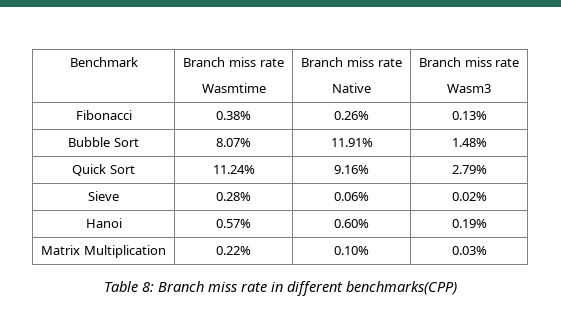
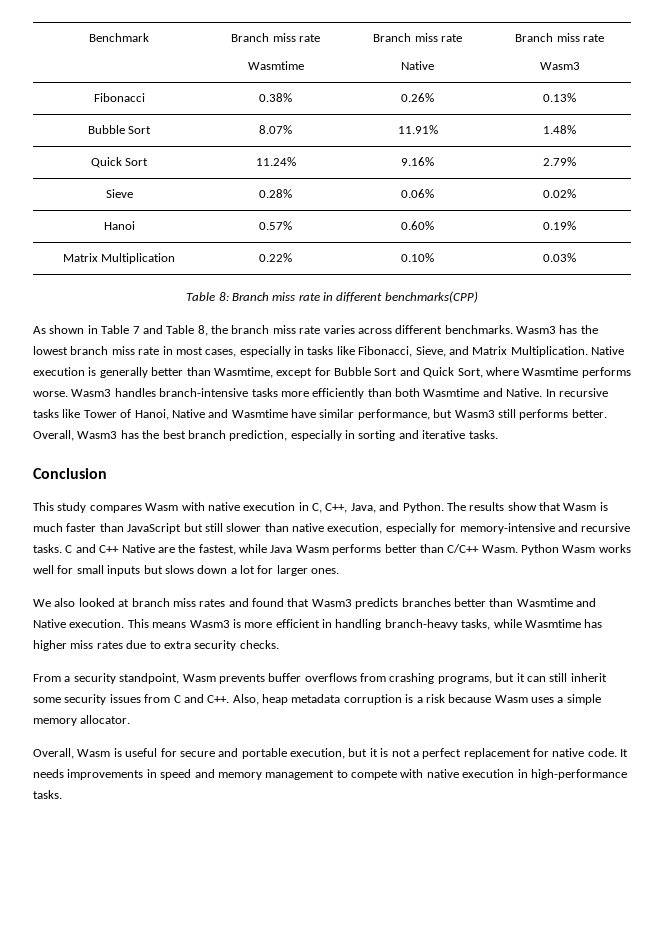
+ As shown in Table 7 and Table 8, the branch miss rate varies across different benchmarks. Wasm3 has the lowest branch miss rate in most cases, especially in tasks like Fibonacci, Sieve, and Matrix Multiplication. Native execution is generally better than Wasmtime, except for Bubble Sort and Quick Sort, where Wasmtime performs worse. Wasm3 handles branch-intensive tasks more efficiently than both Wasmtime and Native. In recursive tasks like Tower of Hanoi, Native and Wasmtime have similar performance, but Wasm3 still performs better. Overall, Wasm3 has the best branch prediction, especially in sorting and iterative tasks.
+ Conclusion
+ This study compares Wasm with native execution in C, C++, Java, and Python. The results show that Wasm is much faster than JavaScript but still slower than native execution, especially for memory-intensive and recursive tasks. C and C++ Native are the fastest, while Java Wasm performs better than C/C++ Wasm. Python Wasm works well for small inputs but slows down a lot for larger ones.
+ We also looked at branch miss rates and found that Wasm3 predicts branches better than Wasmtime and Native execution. This means Wasm3 is more efficient in handling branch-heavy tasks, while Wasmtime has higher miss rates due to extra security checks.
+ From a security standpoint, Wasm prevents buffer overflows from crashing programs, but it can still inherit some security issues from C and C++. Also, heap metadata corruption is a risk because Wasm uses a simple memory allocator.
+ Overall, Wasm is useful for secure and portable execution, but it is not a perfect replacement for native code. It needs improvements in speed and memory management to compete with native execution in high-performance tasks.

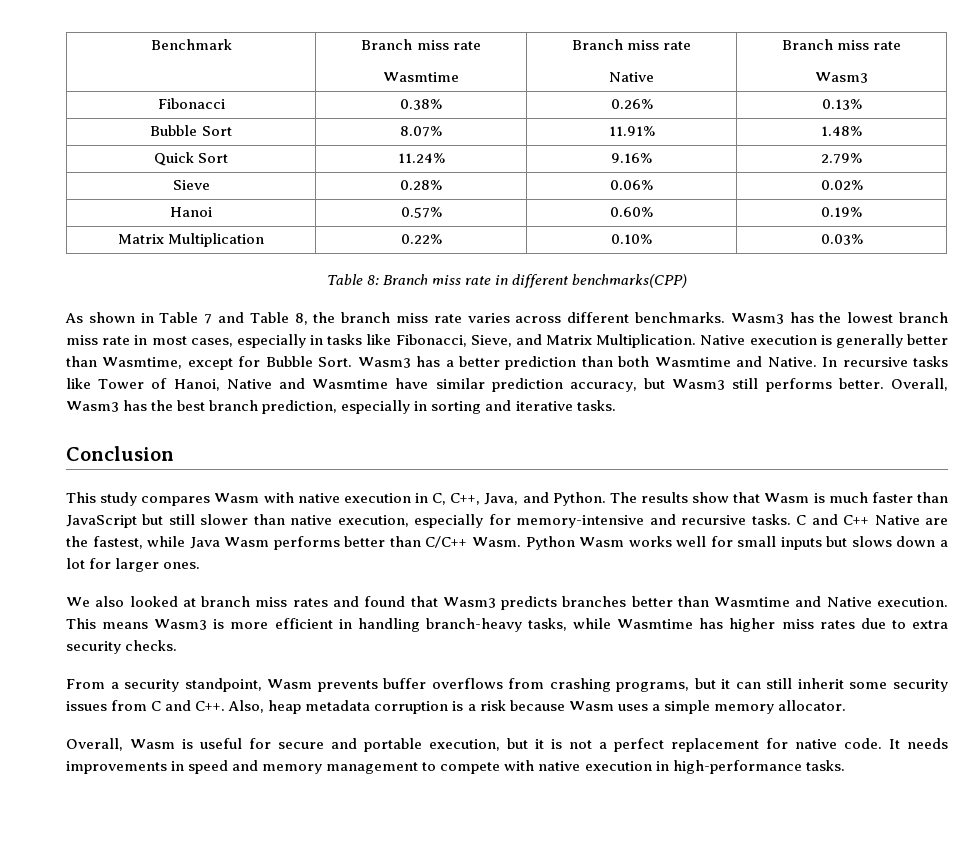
- Native execution is generally better than Wasmtime, except for Bubble Sort and Quick Sort, where Wasmtime performs worse. Wasm3 handles branch-intensive tasks more efficiently than both Wasmtime and Native.
+ Native execution is generally better than Wasmtime, except for Bubble Sort. Wasm3 has a better prediction than both Wasmtime and Native.
- In recursive tasks like Tower of Hanoi, Native and Wasmtime have similar performance, but Wasm3 still performs better.
+ In recursive tasks like Tower of Hanoi, Native and Wasmtime have similar prediction accuracy, but Wasm3 still performs better.

